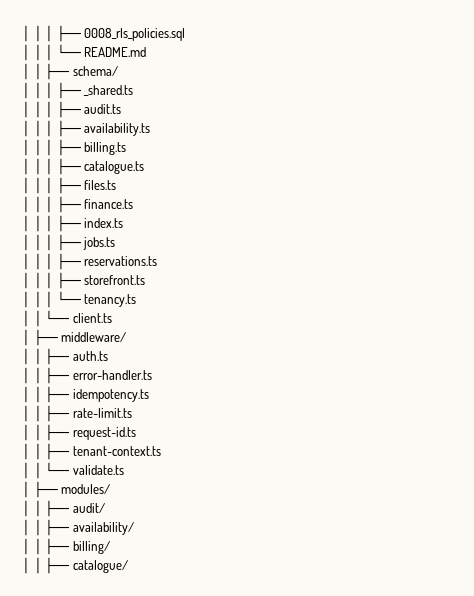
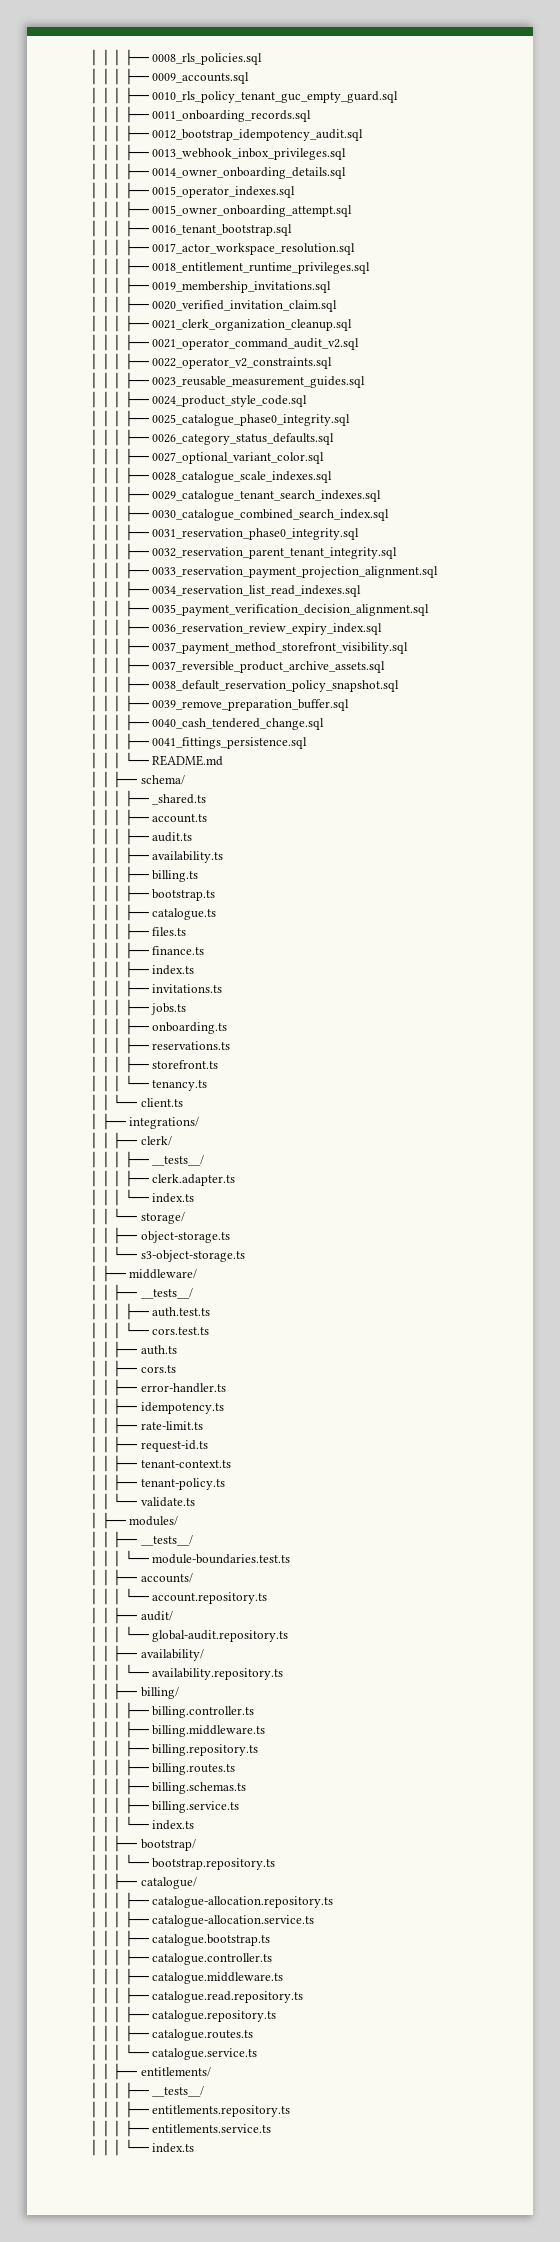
+ │ │ │ ├── 0009_accounts.sql
+ │ │ │ ├── 0010_rls_policy_tenant_guc_empty_guard.sql
+ │ │ │ ├── 0011_onboarding_records.sql
+ │ │ │ ├── 0012_bootstrap_idempotency_audit.sql
+ │ │ │ ├── 0013_webhook_inbox_privileges.sql
+ │ │ │ ├── 0014_owner_onboarding_details.sql
+ │ │ │ ├── 0015_operator_indexes.sql
+ │ │ │ ├── 0015_owner_onboarding_attempt.sql
+ │ │ │ ├── 0016_tenant_bootstrap.sql
+ │ │ │ ├── 0017_actor_workspace_resolution.sql
+ │ │ │ ├── 0018_entitlement_runtime_privileges.sql
+ │ │ │ ├── 0019_membership_invitations.sql
+ │ │ │ ├── 0020_verified_invitation_claim.sql
+ │ │ │ ├── 0021_clerk_organization_cleanup.sql
+ │ │ │ ├── 0021_operator_command_audit_v2.sql
+ │ │ │ ├── 0022_operator_v2_constraints.sql
+ │ │ │ ├── 0023_reusable_measurement_guides.sql
+ │ │ │ ├── 0024_product_style_code.sql
+ │ │ │ ├── 0025_catalogue_phase0_integrity.sql
+ │ │ │ ├── 0026_category_status_defaults.sql
+ │ │ │ ├── 0027_optional_variant_color.sql
+ │ │ │ ├── 0028_catalogue_scale_indexes.sql
+ │ │ │ ├── 0029_catalogue_tenant_search_indexes.sql
+ │ │ │ ├── 0030_catalogue_combined_search_index.sql
+ │ │ │ ├── 0031_reservation_phase0_integrity.sql
+ │ │ │ ├── 0032_reservation_parent_tenant_integrity.sql
+ │ │ │ ├── 0033_reservation_payment_projection_alignment.sql
+ │ │ │ ├── 0034_reservation_list_read_indexes.sql
+ │ │ │ ├── 0035_payment_verification_decision_alignment.sql
+ │ │ │ ├── 0036_reservation_review_expiry_index.sql
+ │ │ │ ├── 0037_payment_method_storefront_visibility.sql
+ │ │ │ ├── 0037_reversible_product_archive_assets.sql
+ │ │ │ ├── 0038_default_reservation_policy_snapshot.sql
+ │ │ │ ├── 0039_remove_preparation_buffer.sql
+ │ │ │ ├── 0040_cash_tendered_change.sql
+ │ │ │ ├── 0041_fittings_persistence.sql
+ │ │ │ ├── account.ts
+ │ │ │ ├── bootstrap.ts
+ │ │ │ ├── invitations.ts
+ │ │ │ ├── onboarding.ts
+ │ ├── integrations/
+ │ │ ├── clerk/
+ │ │ │ ├── __tests__/
+ │ │ │ ├── clerk.adapter.ts
+ │ │ │ └── index.ts
+ │ │ └── storage/
+ │ │ ├── object-storage.ts
+ │ │ └── s3-object-storage.ts
  │ ├── middleware/
+ │ │ ├── __tests__/
+ │ │ │ ├── auth.test.ts
+ │ │ │ └── cors.test.ts
+ │ │ ├── cors.ts
+ │ │ ├── tenant-policy.ts
  │ ├── modules/
+ │ │ ├── __tests__/
+ │ │ │ └── module-boundaries.test.ts
+ │ │ ├── accounts/
+ │ │ │ └── account.repository.ts
+ │ │ │ └── global-audit.repository.ts
+ │ │ │ └── availability.repository.ts
+ │ │ │ ├── billing.controller.ts
+ │ │ │ ├── billing.middleware.ts
+ │ │ │ ├── billing.repository.ts
+ │ │ │ ├── billing.routes.ts
+ │ │ │ ├── billing.schemas.ts
+ │ │ │ ├── billing.service.ts
+ │ │ │ └── index.ts
+ │ │ ├── bootstrap/
+ │ │ │ └── bootstrap.repository.ts
  │ │ ├── catalogue/
+ │ │ │ ├── catalogue-allocation.repository.ts
+ │ │ │ ├── catalogue-allocation.service.ts
+ │ │ │ ├── catalogue.bootstrap.ts
+ │ │ │ ├── catalogue.controller.ts
+ │ │ │ ├── catalogue.middleware.ts
+ │ │ │ ├── catalogue.read.repository.ts
+ │ │ │ ├── catalogue.repository.ts
+ │ │ │ ├── catalogue.routes.ts
+ │ │ │ └── catalogue.service.ts
+ │ │ ├── entitlements/
+ │ │ │ ├── __tests__/
+ │ │ │ ├── entitlements.repository.ts
+ │ │ │ ├── entitlements.service.ts
+ │ │ │ └── index.ts

